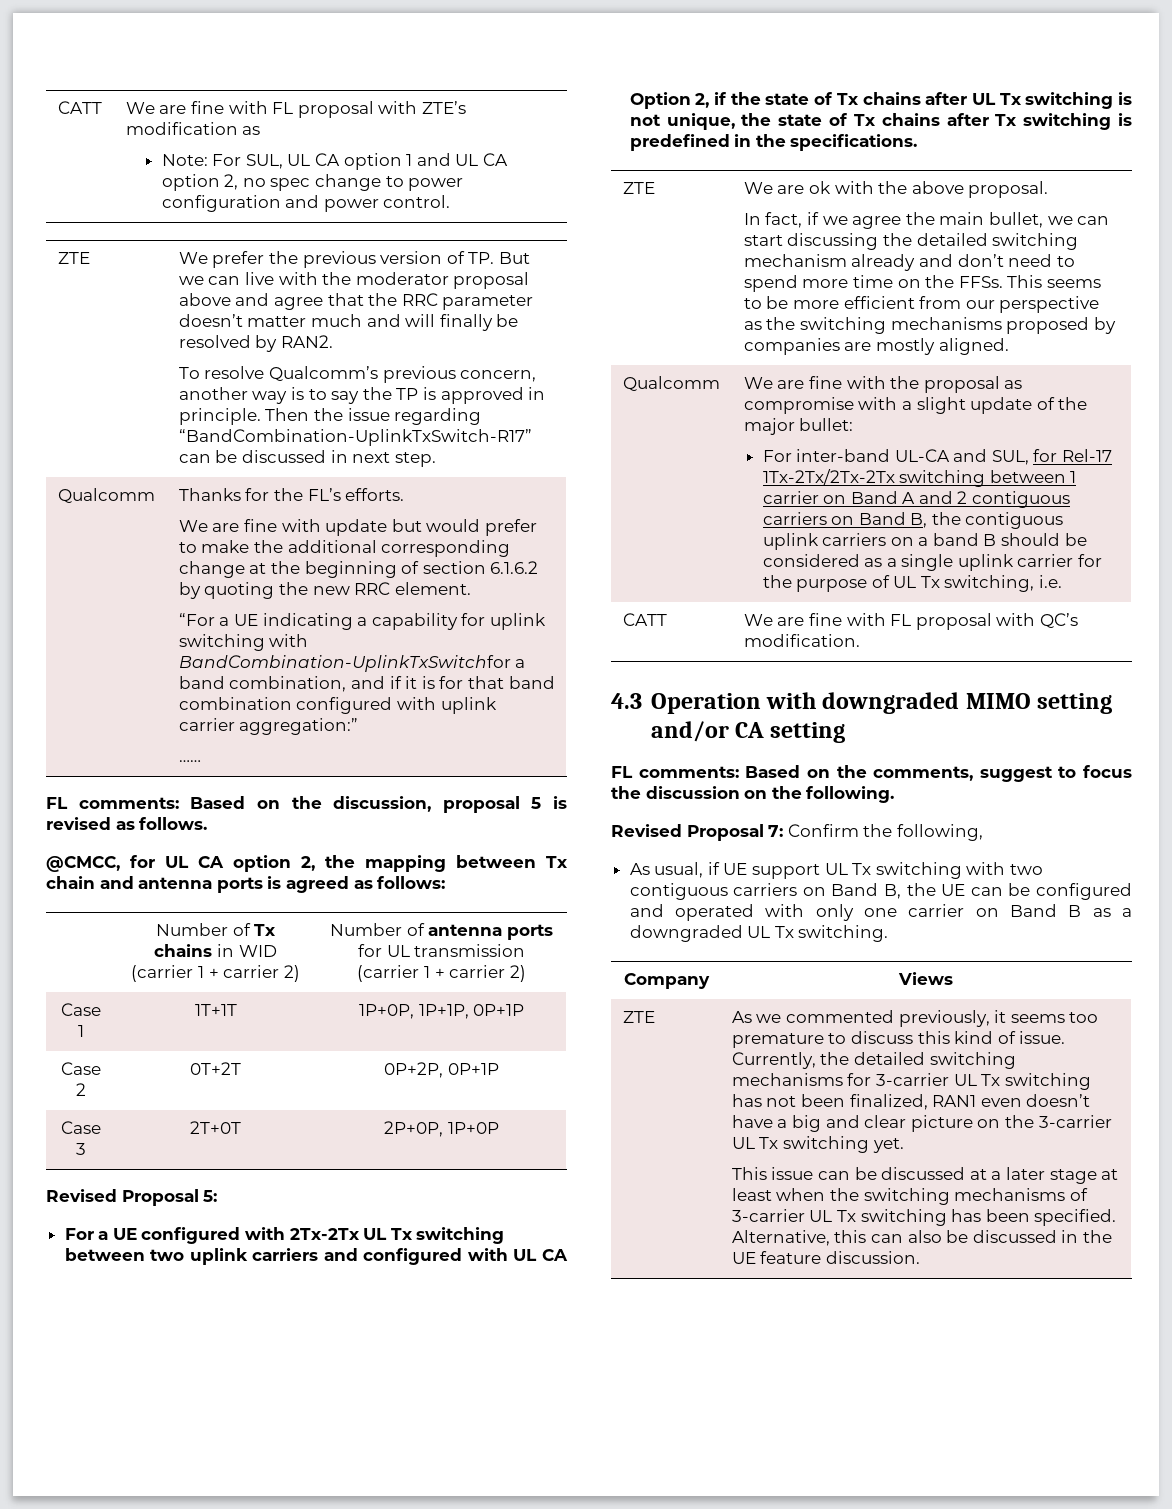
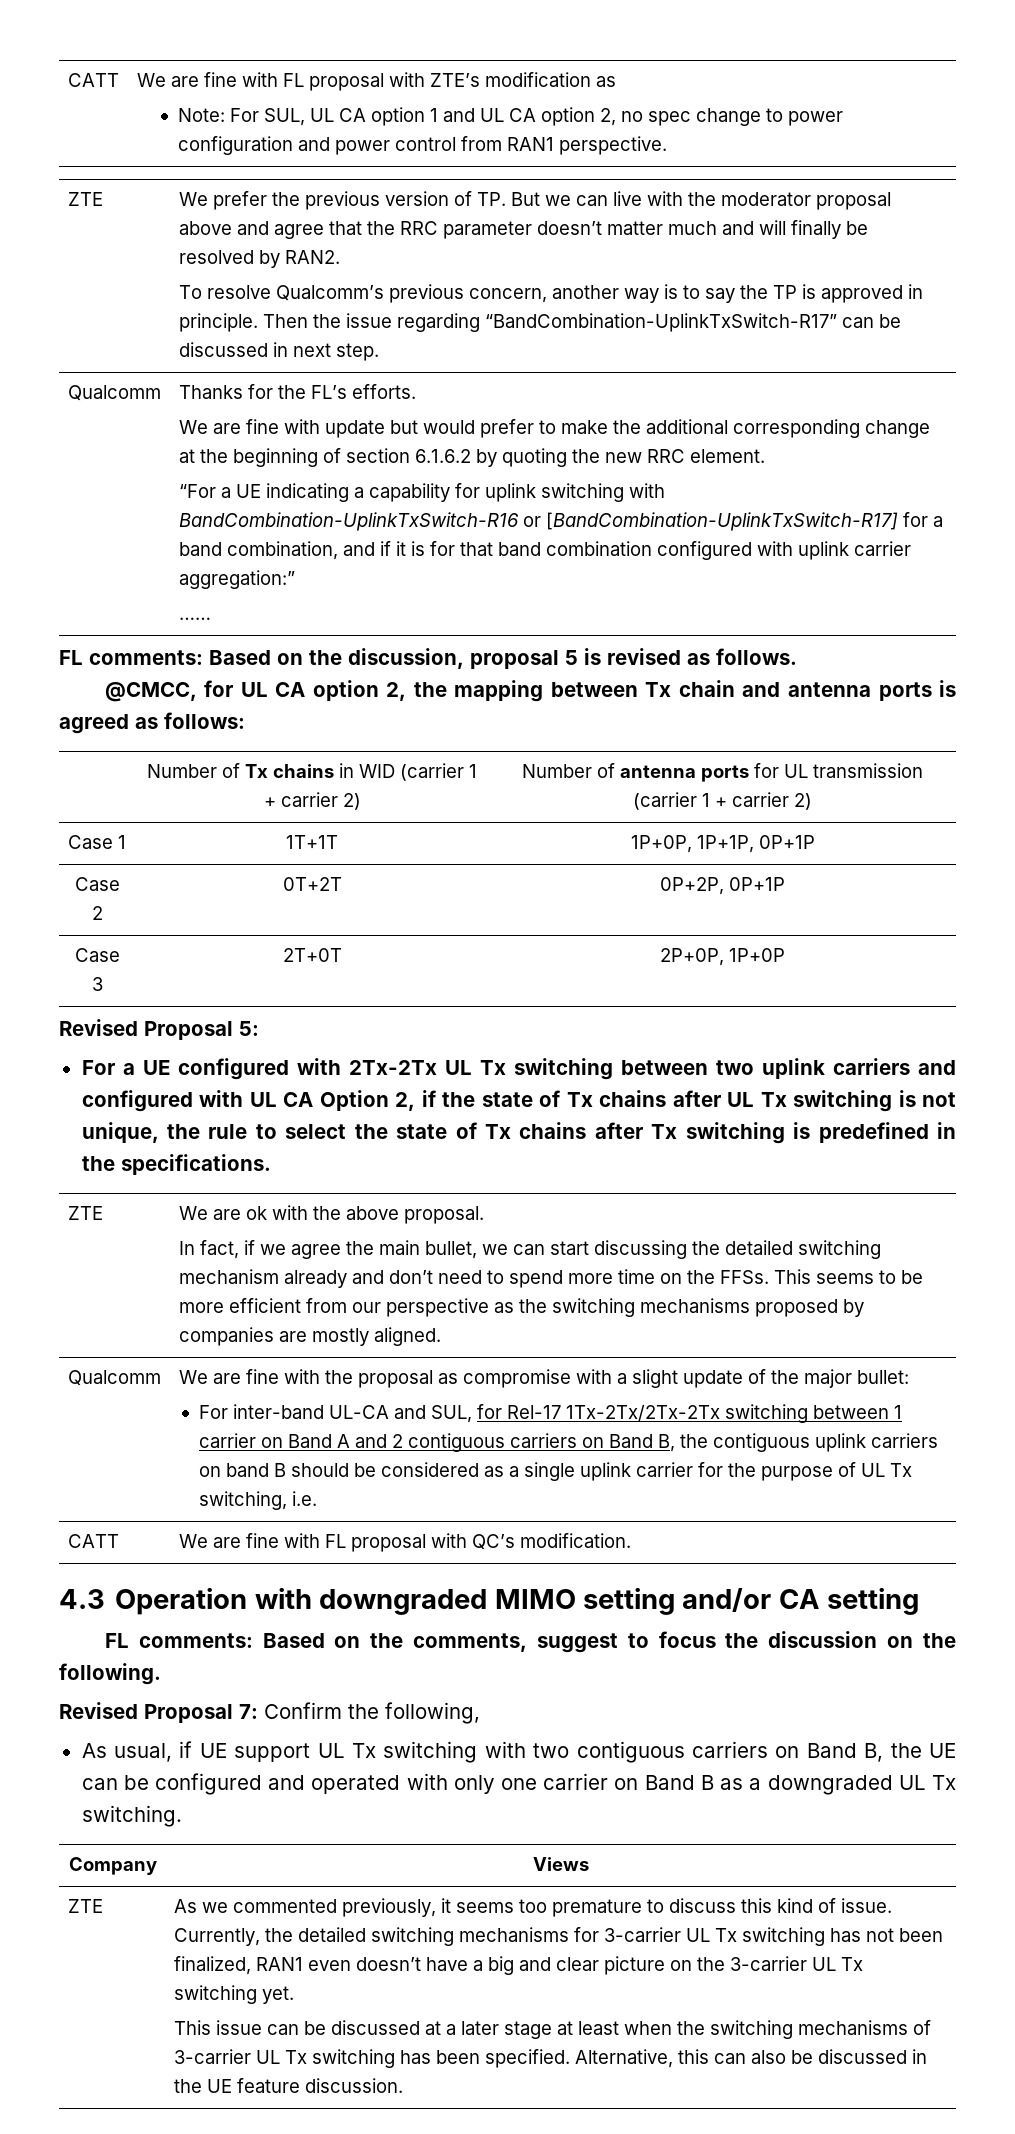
  CATT | We are fine with FL proposal with ZTE’s modification as
- Note: For SUL, UL CA option 1 and UL CA option 2, no spec change to power configuration and power control.
+ Note: For SUL, UL CA option 1 and UL CA option 2, no spec change to power configuration and power control from RAN1 perspective.
- “For a UE indicating a capability for uplink switching with BandCombination-UplinkTxSwitchfor a band combination, and if it is for that band combination configured with uplink carrier aggregation:”
+ “For a UE indicating a capability for uplink switching with BandCombination-UplinkTxSwitch-R16 or [BandCombination-UplinkTxSwitch-R17] for a band combination, and if it is for that band combination configured with uplink carrier aggregation:”
- For a UE configured with 2Tx-2Tx UL Tx switching between two uplink carriers and configured with UL CA Option 2, if the state of Tx chains after UL Tx switching is not unique, the state of Tx chains after Tx switching is predefined in the specifications.
+ For a UE configured with 2Tx-2Tx UL Tx switching between two uplink carriers and configured with UL CA Option 2, if the state of Tx chains after UL Tx switching is not unique, the rule to select the state of Tx chains after Tx switching is predefined in the specifications.
- For inter-band UL-CA and SUL, for Rel-17 1Tx-2Tx/2Tx-2Tx switching between 1 carrier on Band A and 2 contiguous carriers on Band B, the contiguous uplink carriers on a band B should be considered as a single uplink carrier for the purpose of UL Tx switching, i.e.
+ For inter-band UL-CA and SUL, for Rel-17 1Tx-2Tx/2Tx-2Tx switching between 1 carrier on Band A and 2 contiguous carriers on Band B, the contiguous uplink carriers on band B should be considered as a single uplink carrier for the purpose of UL Tx switching, i.e.

